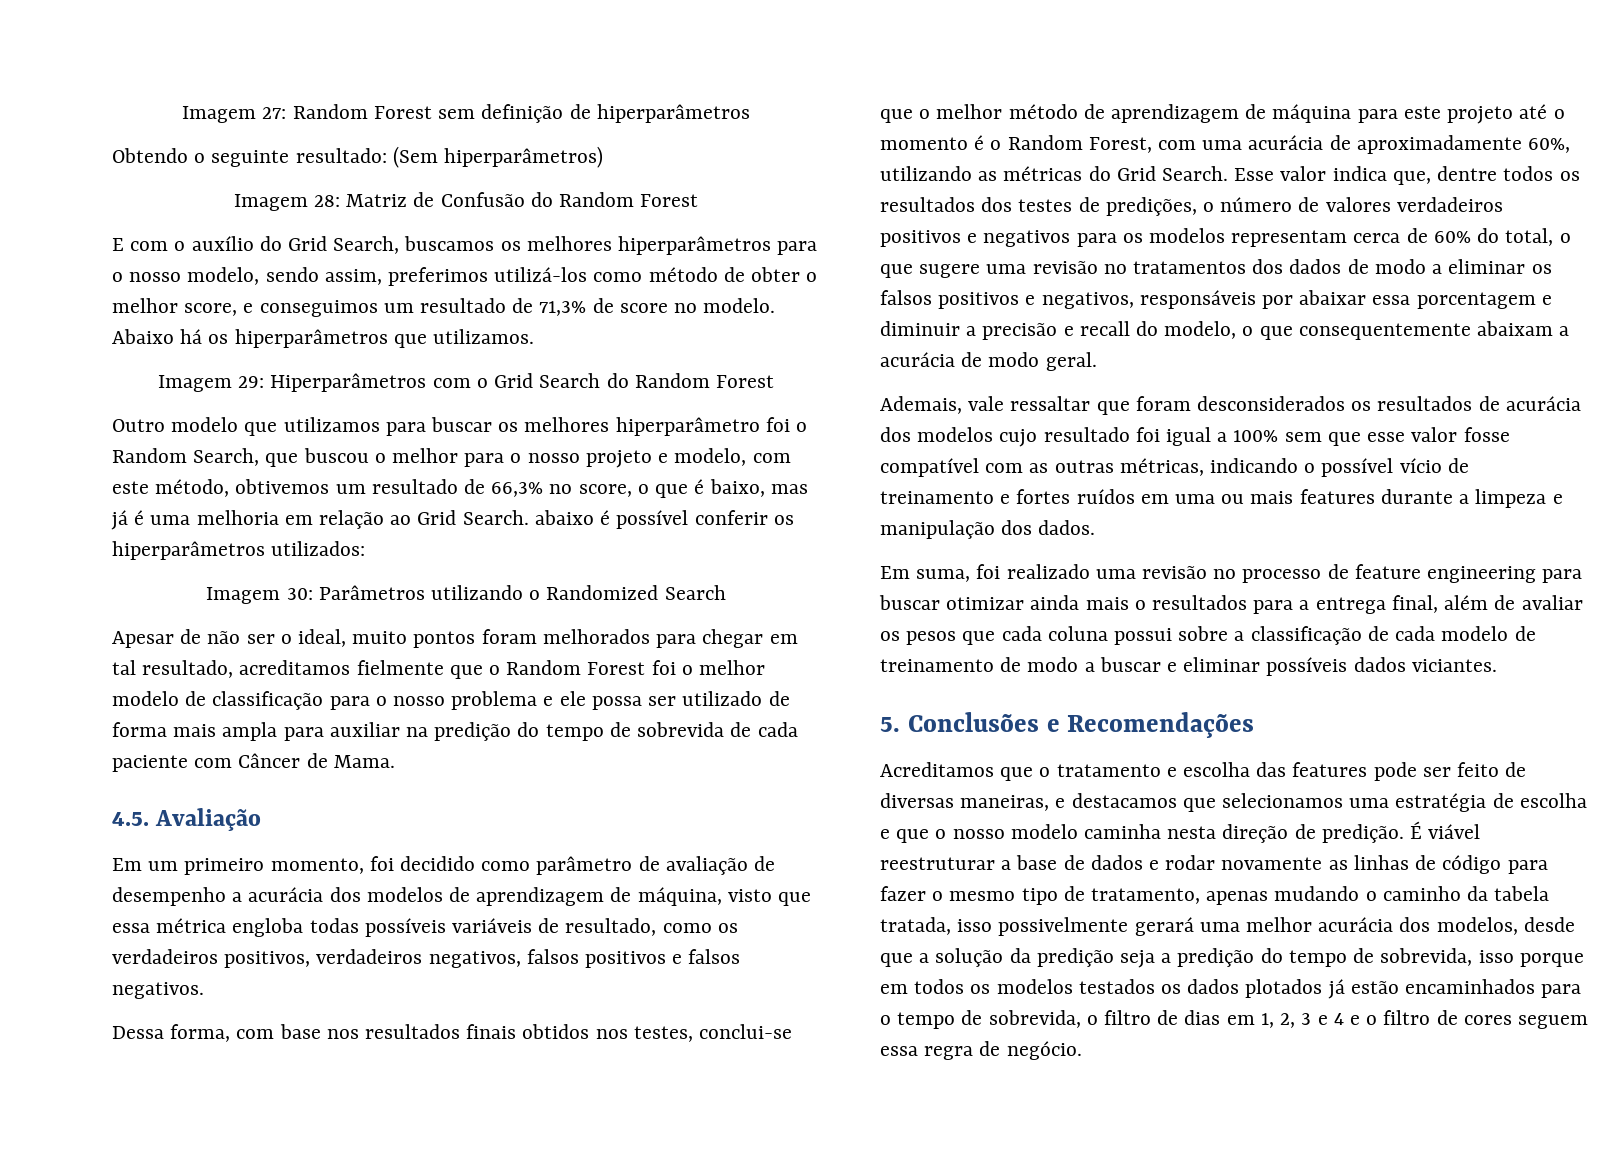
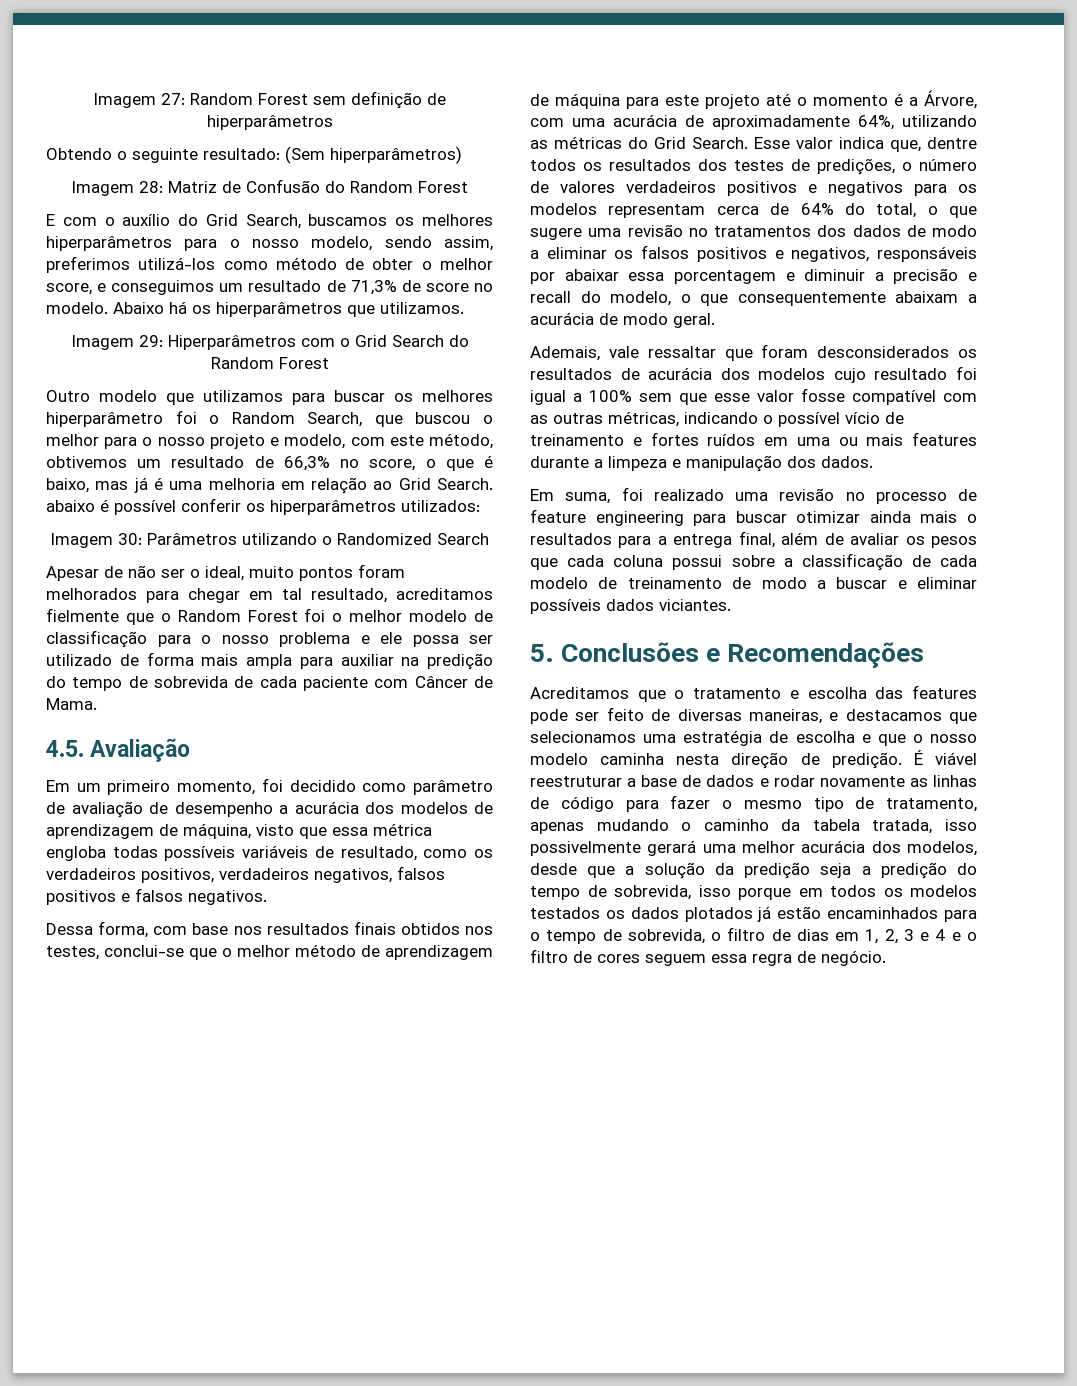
- Dessa forma, com base nos resultados finais obtidos nos testes, conclui-se que o melhor método de aprendizagem de máquina para este projeto até o momento é o Random Forest, com uma acurácia de aproximadamente 60%, utilizando as métricas do Grid Search.
+ Dessa forma, com base nos resultados finais obtidos nos testes, conclui-se que o melhor método de aprendizagem de máquina para este projeto até o momento é a Árvore, com uma acurácia de aproximadamente 64%, utilizando as métricas do Grid Search.
- Esse valor indica que, dentre todos os resultados dos testes de predições, o número de valores verdadeiros positivos e negativos para os modelos representam cerca de 60% do total, o que sugere uma revisão no tratamentos dos dados de modo a eliminar os falsos positivos e negativos, responsáveis por abaixar essa porcentagem e diminuir a precisão e recall do modelo, o que consequentemente abaixam a acurácia de modo geral.
+ Esse valor indica que, dentre todos os resultados dos testes de predições, o número de valores verdadeiros positivos e negativos para os modelos representam cerca de 64% do total, o que sugere uma revisão no tratamentos dos dados de modo a eliminar os falsos positivos e negativos, responsáveis por abaixar essa porcentagem e diminuir a precisão e recall do modelo, o que consequentemente abaixam a acurácia de modo geral.

